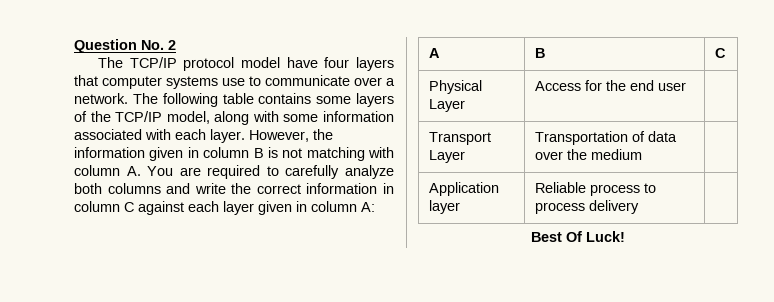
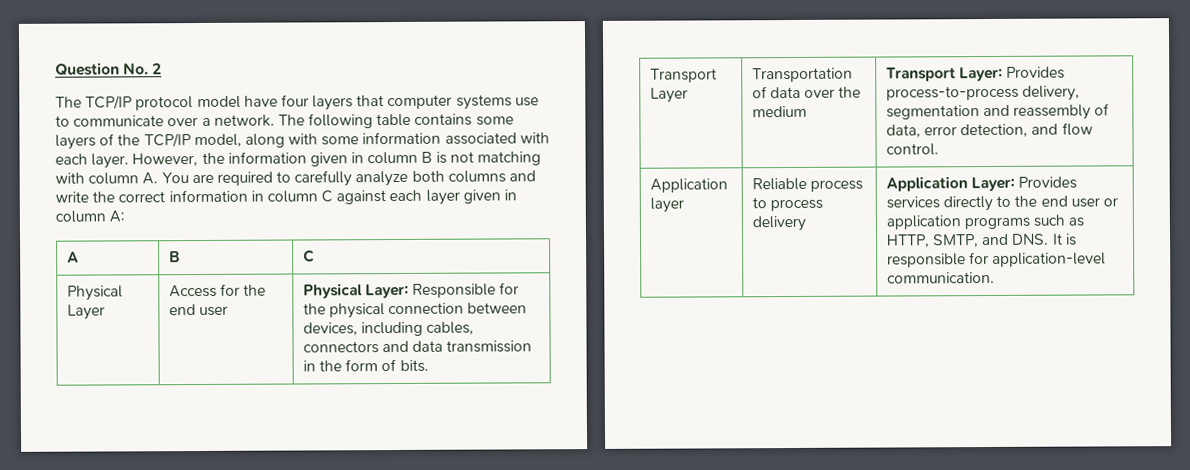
- Physical Layer | Access for the end user |
+ Physical Layer | Access for the end user | Physical Layer: Responsible for the physical connection between devices, including cables, connectors and data transmission in the form of bits.
- Transport Layer | Transportation of data over the medium |
+ Transport Layer | Transportation of data over the medium | Transport Layer: Provides process-to-process delivery, segmentation and reassembly of data, error detection, and flow control.
- Application layer | Reliable process to process delivery |
- Best Of Luck!
+ Application layer | Reliable process to process delivery | Application Layer: Provides services directly to the end user or application programs such as HTTP, SMTP, and DNS. It is responsible for application-level communication.

